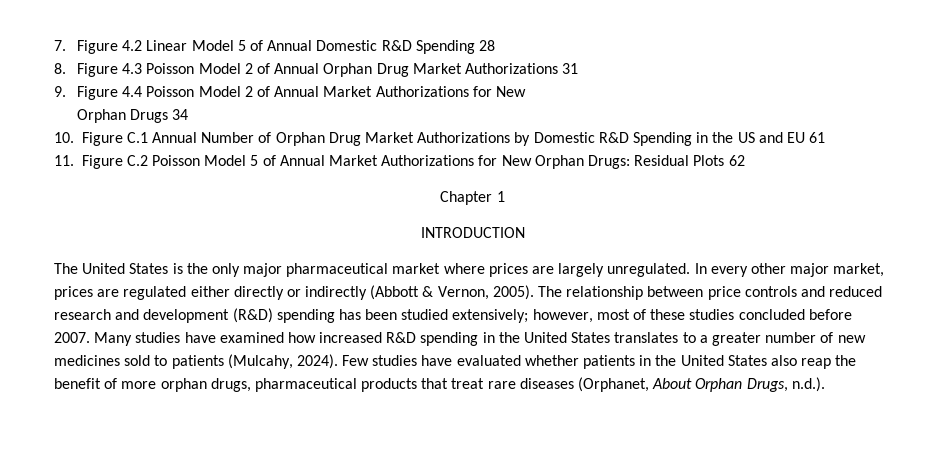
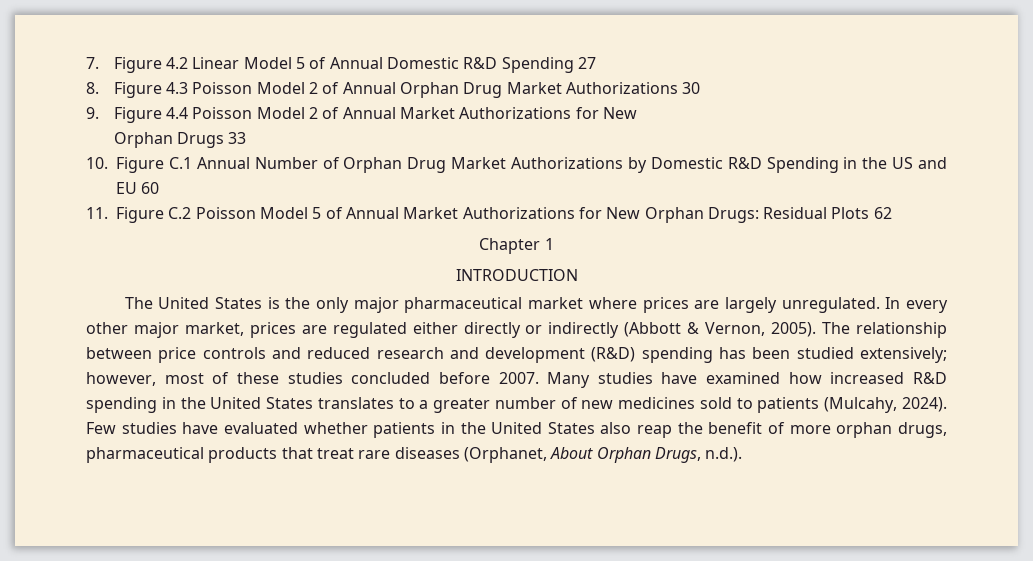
- 7. Figure 4.2 Linear Model 5 of Annual Domestic R&D Spending 28
+ 7. Figure 4.2 Linear Model 5 of Annual Domestic R&D Spending 27
- 8. Figure 4.3 Poisson Model 2 of Annual Orphan Drug Market Authorizations 31
+ 8. Figure 4.3 Poisson Model 2 of Annual Orphan Drug Market Authorizations 30
- Orphan Drugs 34
+ Orphan Drugs 33
- 10. Figure C.1 Annual Number of Orphan Drug Market Authorizations by Domestic R&D Spending in the US and EU 61
+ 10. Figure C.1 Annual Number of Orphan Drug Market Authorizations by Domestic R&D Spending in the US and EU 60

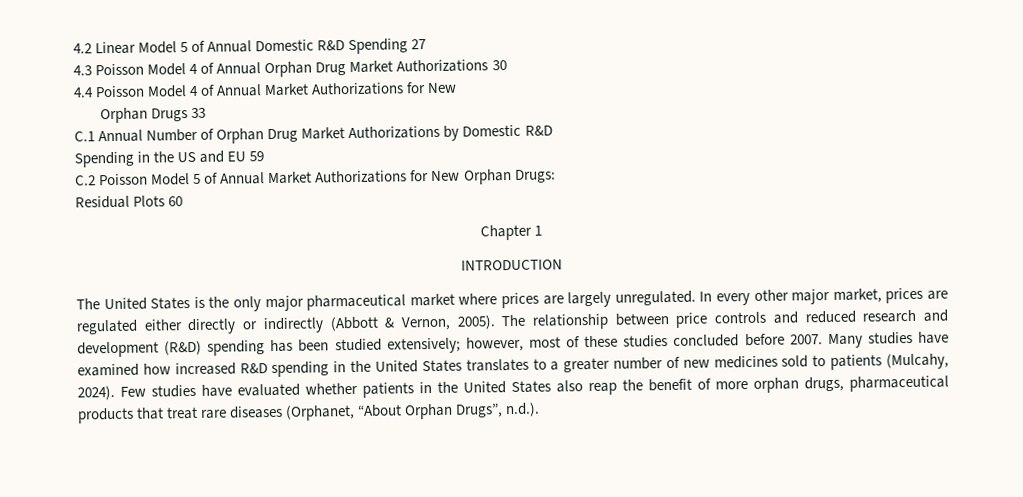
- 7. Figure 4.2 Linear Model 5 of Annual Domestic R&D Spending 27
+ 4.2 Linear Model 5 of Annual Domestic R&D Spending 27
- 8. Figure 4.3 Poisson Model 2 of Annual Orphan Drug Market Authorizations 30
+ 4.3 Poisson Model 4 of Annual Orphan Drug Market Authorizations 30
- 9. Figure 4.4 Poisson Model 2 of Annual Market Authorizations for New
+ 4.4 Poisson Model 4 of Annual Market Authorizations for New
- 10. Figure C.1 Annual Number of Orphan Drug Market Authorizations by Domestic R&D Spending in the US and EU 60
- 11. Figure C.2 Poisson Model 5 of Annual Market Authorizations for New Orphan Drugs: Residual Plots 62
+ C.1 Annual Number of Orphan Drug Market Authorizations by Domestic R&D
+ Spending in the US and EU 59
+ C.2 Poisson Model 5 of Annual Market Authorizations for New Orphan Drugs:
+ Residual Plots 60
- Few studies have evaluated whether patients in the United States also reap the benefit of more orphan drugs, pharmaceutical products that treat rare diseases (Orphanet, About Orphan Drugs, n.d.).
+ Few studies have evaluated whether patients in the United States also reap the benefit of more orphan drugs, pharmaceutical products that treat rare diseases (Orphanet, “About Orphan Drugs”, n.d.).

